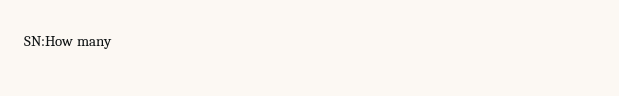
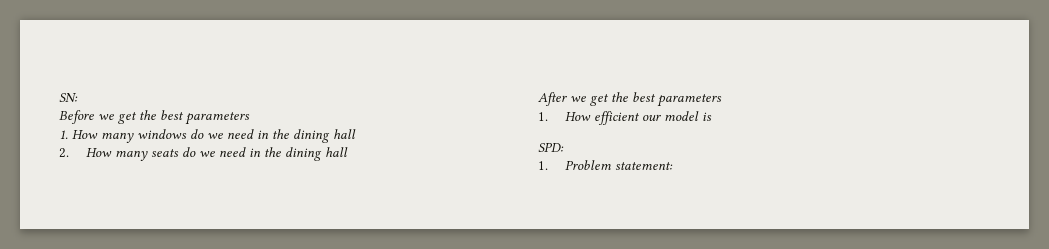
- SN:How many
+ SN:
+ Before we get the best parameters
+ 1. How many windows do we need in the dining hall
+ 2. How many seats do we need in the dining hall
+ After we get the best parameters
+ 1. How efficient our model is
+ SPD:
+ 1. Problem statement:

